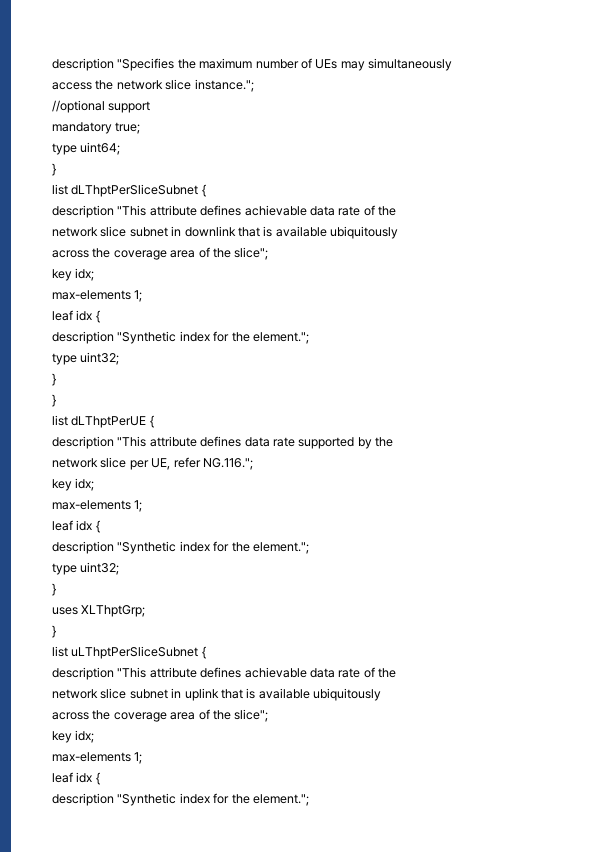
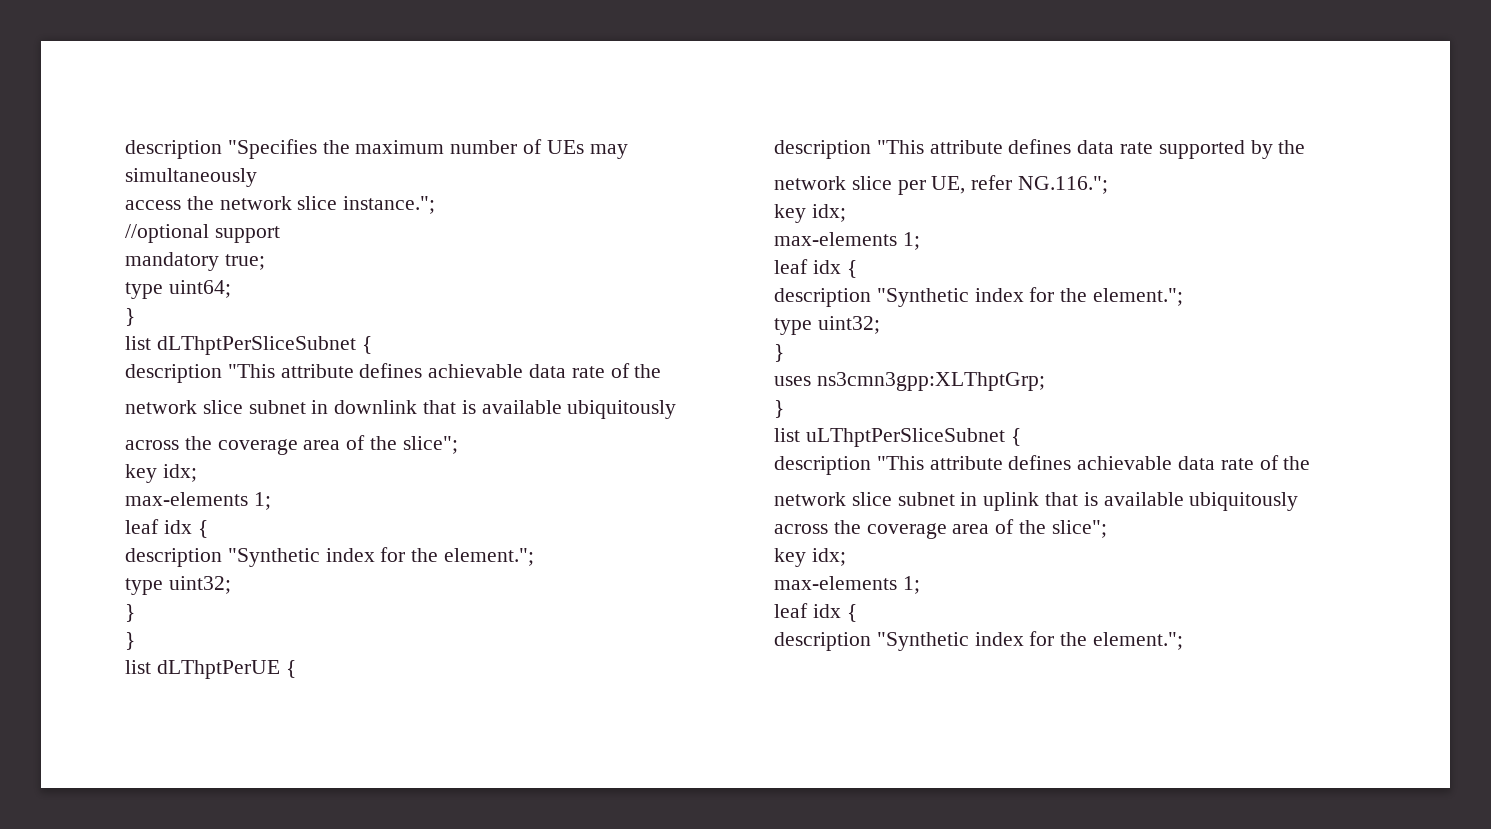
- uses XLThptGrp;
+ uses ns3cmn3gpp:XLThptGrp;

